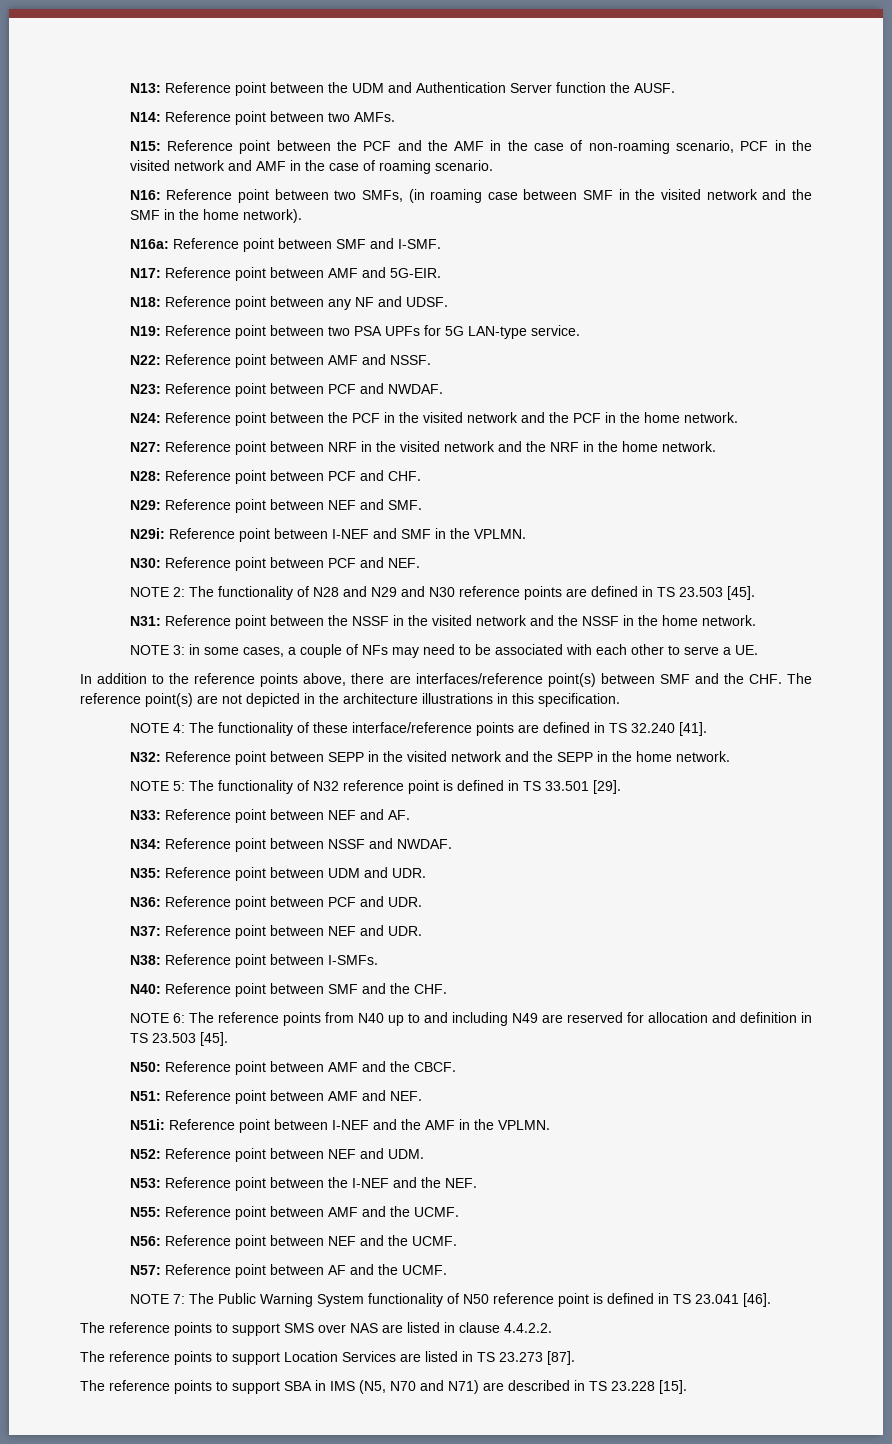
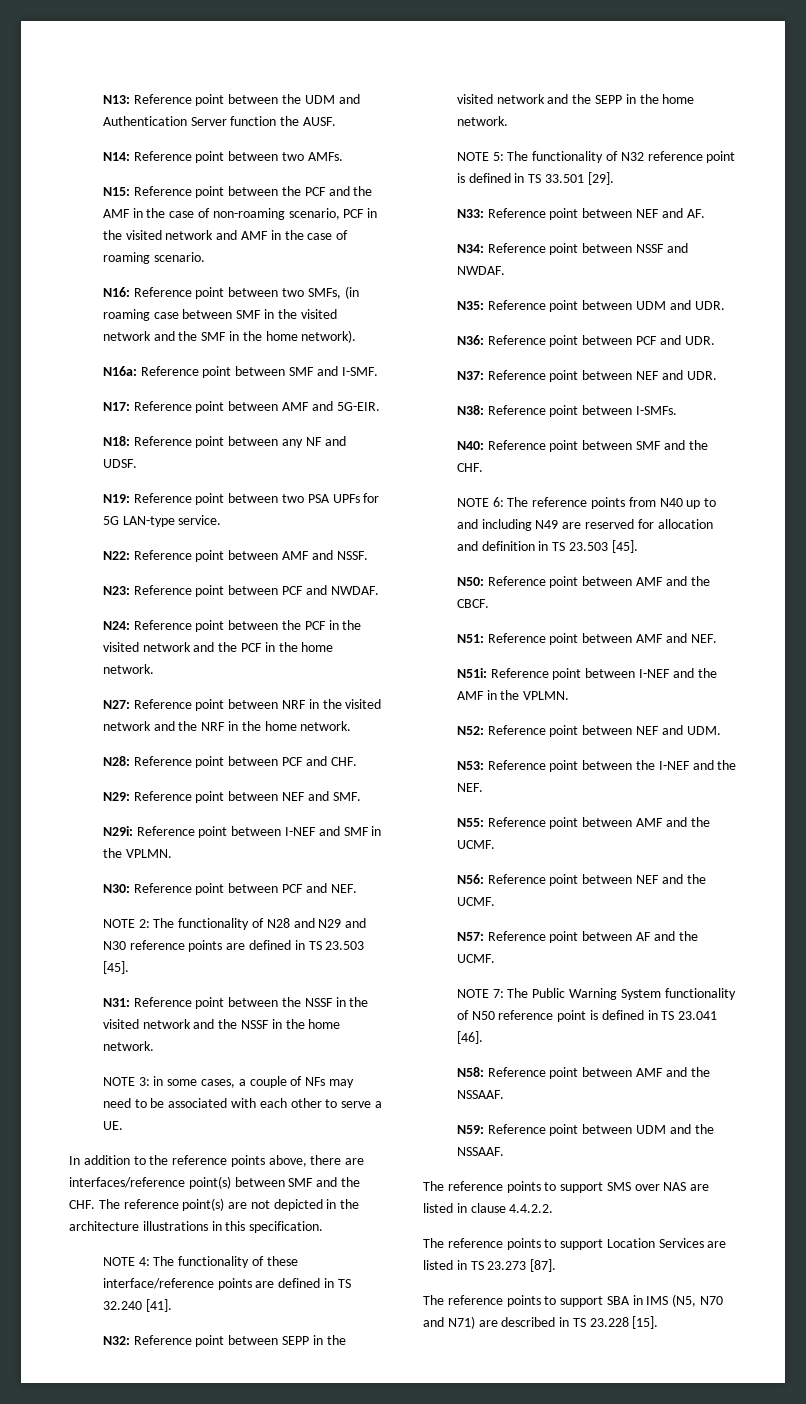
+ N58: Reference point between AMF and the NSSAAF.
+ N59: Reference point between UDM and the NSSAAF.

